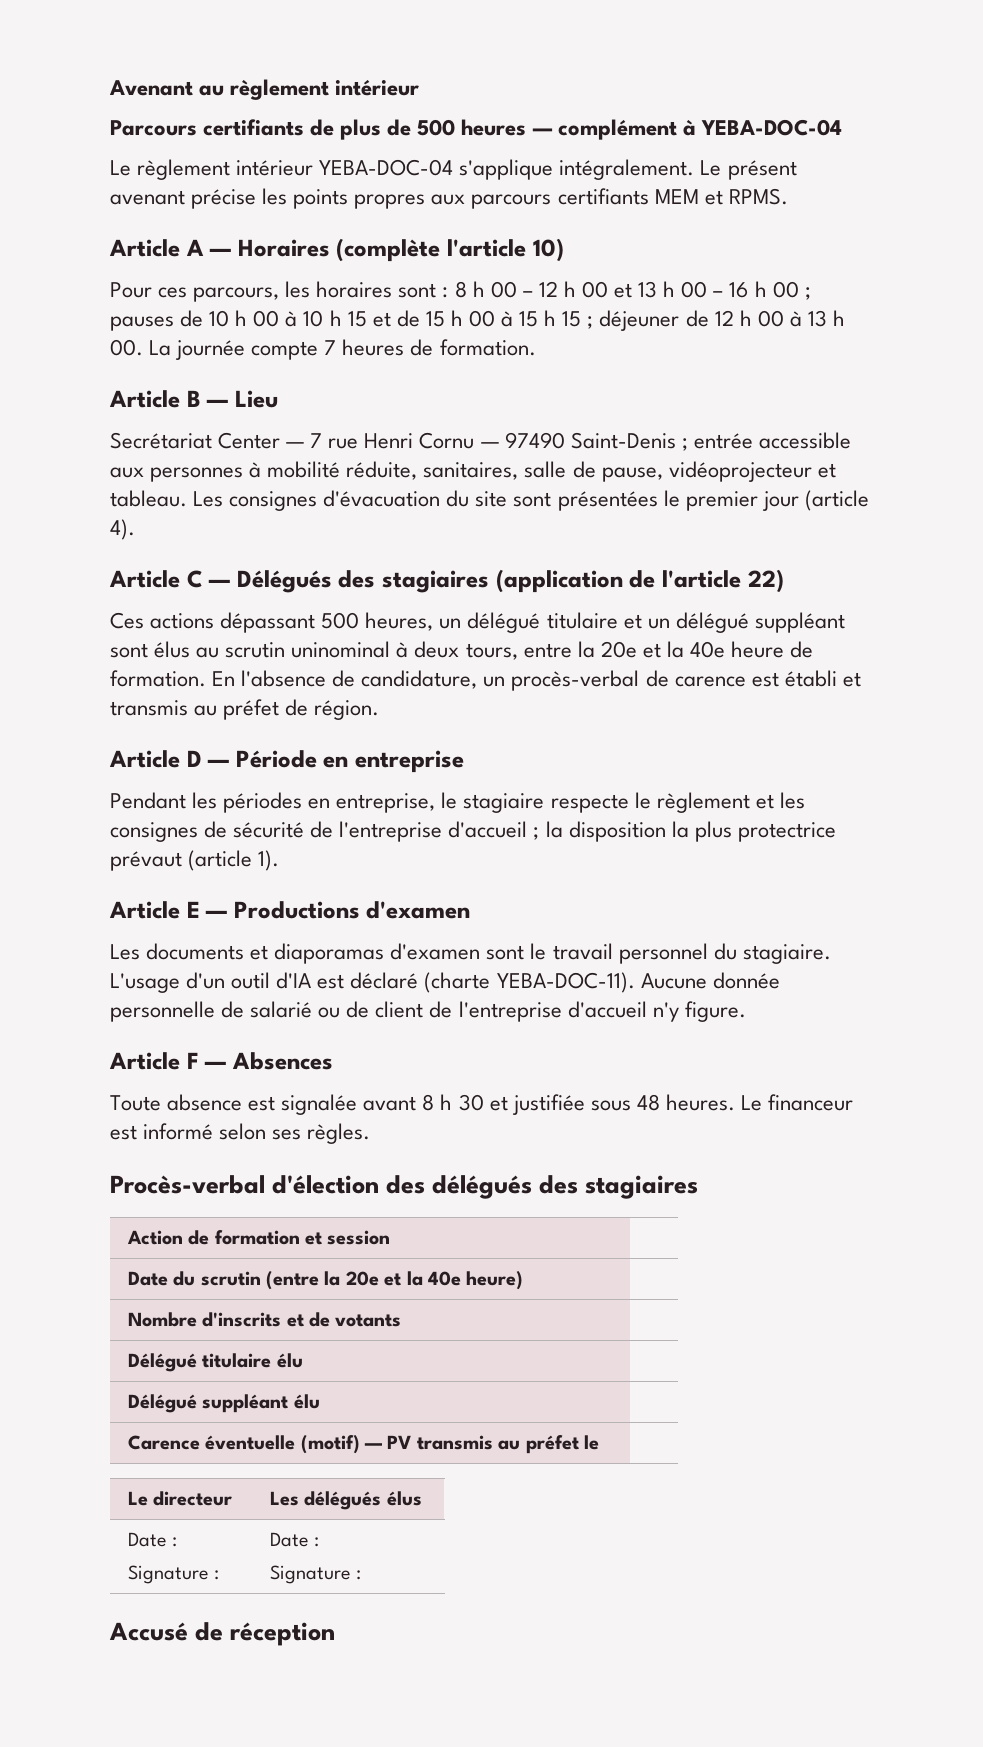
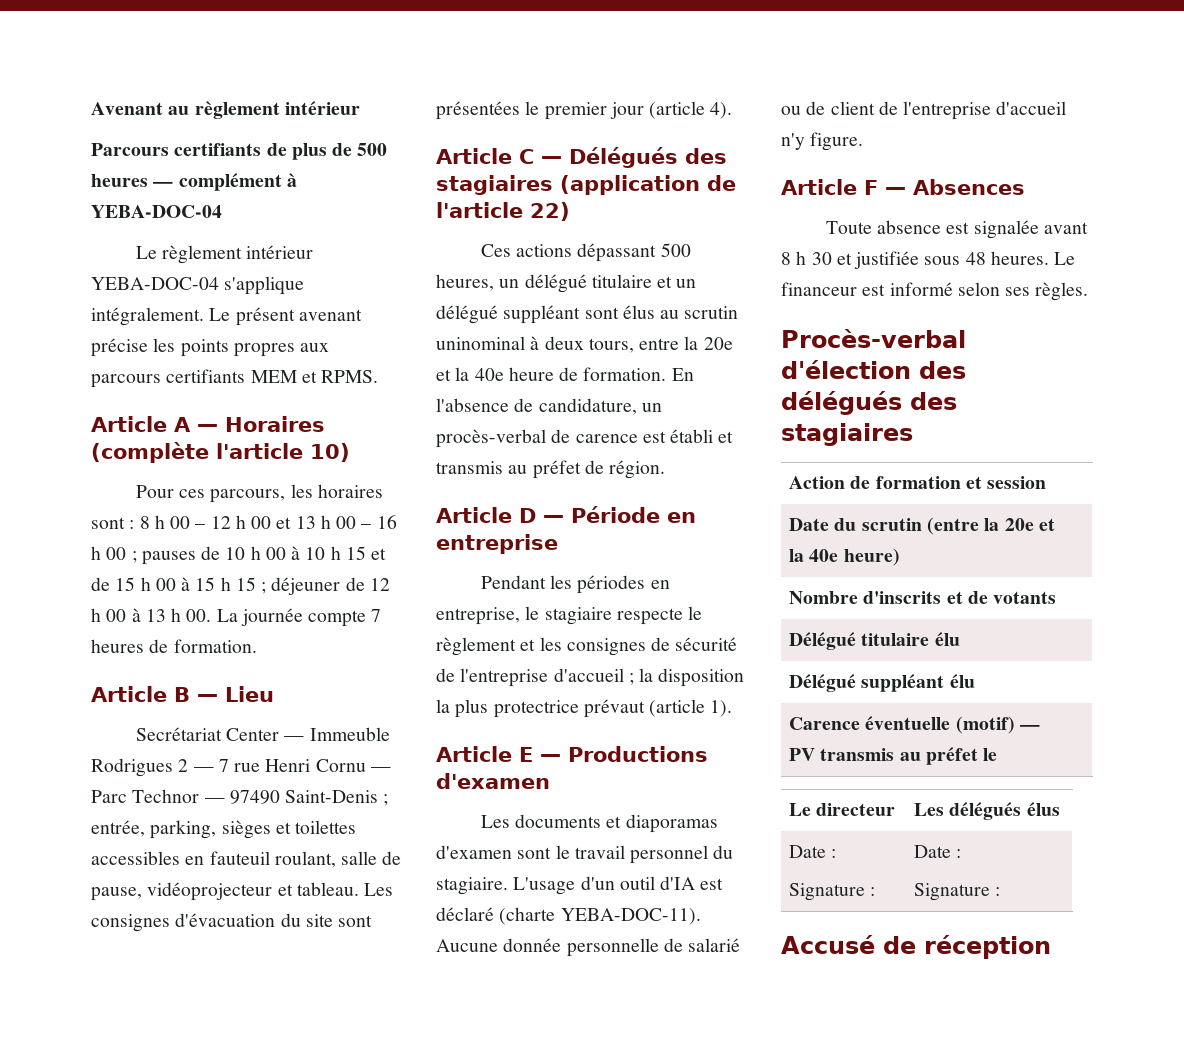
- Secrétariat Center — 7 rue Henri Cornu — 97490 Saint-Denis ; entrée accessible aux personnes à mobilité réduite, sanitaires, salle de pause, vidéoprojecteur et tableau.
+ Secrétariat Center — Immeuble Rodrigues 2 — 7 rue Henri Cornu — Parc Technor — 97490 Saint-Denis ; entrée, parking, sièges et toilettes accessibles en fauteuil roulant, salle de pause, vidéoprojecteur et tableau.

